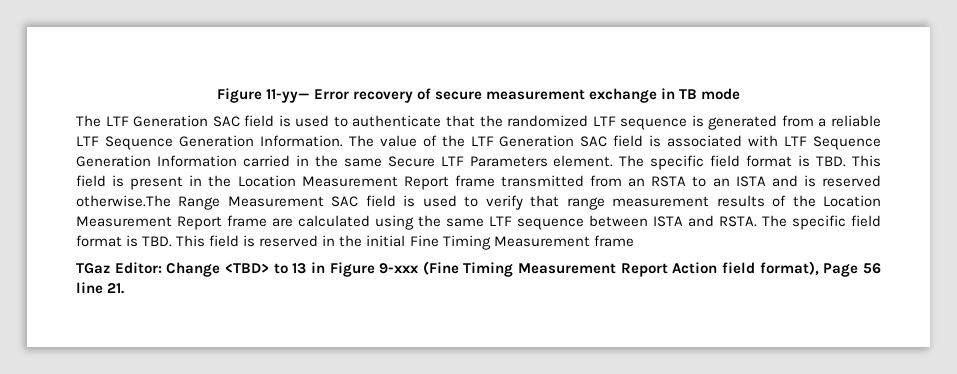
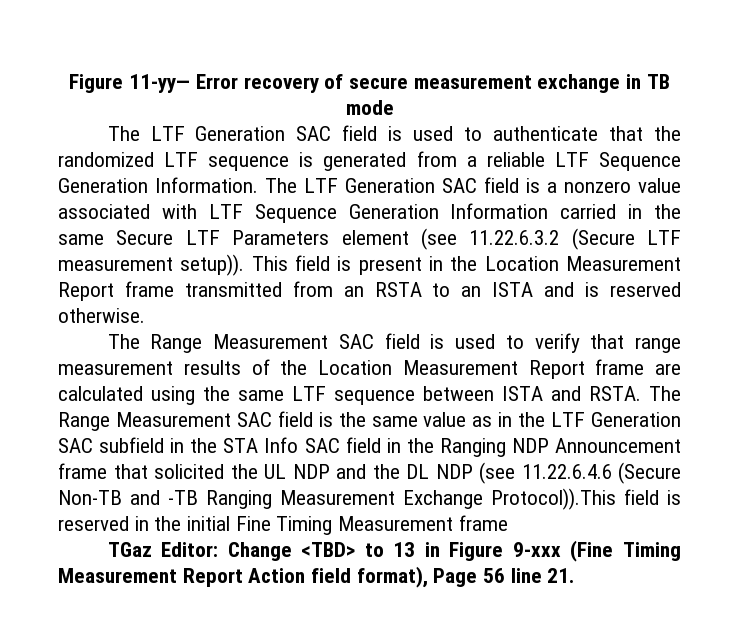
- The value of the LTF Generation SAC field is associated with LTF Sequence Generation Information carried in the same Secure LTF Parameters element. The specific field format is TBD. This field is present in the Location Measurement Report frame transmitted from an RSTA to an ISTA and is reserved otherwise.The Range Measurement SAC field is used to verify that range measurement results of the Location Measurement Report frame are calculated using the same LTF sequence between ISTA and RSTA.
+ The LTF Generation SAC field is a nonzero value associated with LTF Sequence Generation Information carried in the same Secure LTF Parameters element (see 11.22.6.3.2 (Secure LTF measurement setup)). This field is present in the Location Measurement Report frame transmitted from an RSTA to an ISTA and is reserved otherwise.
+ The Range Measurement SAC field is used to verify that range measurement results of the Location Measurement Report frame are calculated using the same LTF sequence between ISTA and RSTA.
- The specific field format is TBD. This field is reserved in the initial Fine Timing Measurement frame
+ The Range Measurement SAC field is the same value as in the LTF Generation SAC subfield in the STA Info SAC field in the Ranging NDP Announcement frame that solicited the UL NDP and the DL NDP (see 11.22.6.4.6 (Secure Non-TB and -TB Ranging Measurement Exchange Protocol)).This field is reserved in the initial Fine Timing Measurement frame

